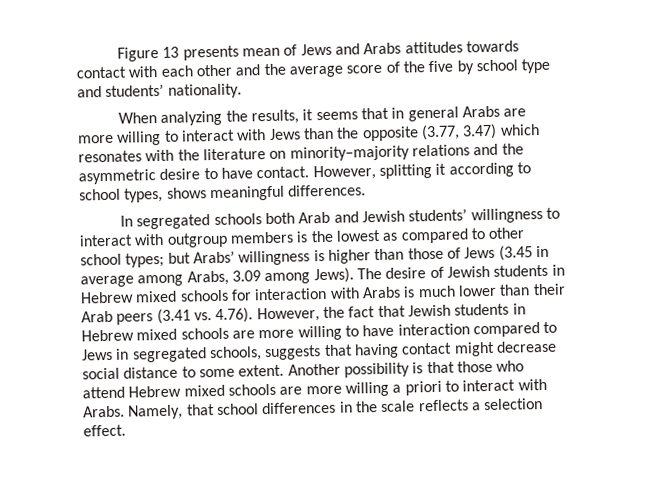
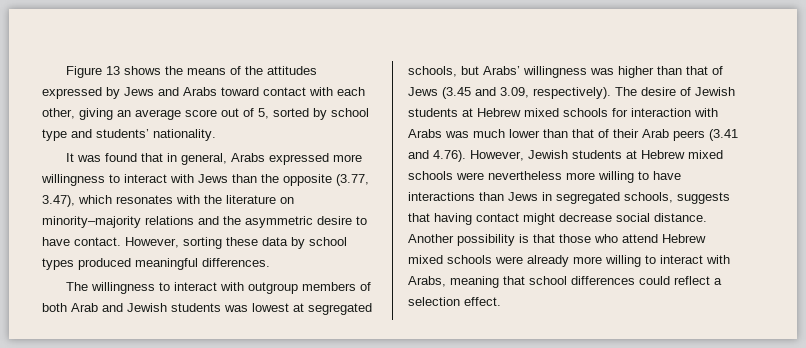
- Figure 13 presents mean of Jews and Arabs attitudes towards contact with each other and the average score of the five by school type and students’ nationality.
+ Figure 13 shows the means of the attitudes expressed by Jews and Arabs toward contact with each other, giving an average score out of 5, sorted by school type and students’ nationality.
- When analyzing the results, it seems that in general Arabs are more willing to interact with Jews than the opposite (3.77, 3.47) which resonates with the literature on minority–majority relations and the asymmetric desire to have contact.
+ It was found that in general, Arabs expressed more willingness to interact with Jews than the opposite (3.77, 3.47), which resonates with the literature on minority–majority relations and the asymmetric desire to have contact.
- However, splitting it according to school types, shows meaningful differences.
- In segregated schools both Arab and Jewish students’ willingness to interact with outgroup members is the lowest as compared to other school types; but Arabs’ willingness is higher than those of Jews (3.45 in average among Arabs, 3.09 among Jews).
+ However, sorting these data by school types produced meaningful differences.
+ The willingness to interact with outgroup members of both Arab and Jewish students was lowest at segregated schools, but Arabs’ willingness was higher than that of Jews (3.45 and 3.09, respectively).
- The desire of Jewish students in Hebrew mixed schools for interaction with Arabs is much lower than their Arab peers (3.41 vs. 4.76). However, the fact that Jewish students in Hebrew mixed schools are more willing to have interaction compared to Jews in segregated schools, suggests that having contact might decrease social distance to some extent.
+ The desire of Jewish students at Hebrew mixed schools for interaction with Arabs was much lower than that of their Arab peers (3.41 and 4.76). However, Jewish students at Hebrew mixed schools were nevertheless more willing to have interactions than Jews in segregated schools, suggests that having contact might decrease social distance.
- Another possibility is that those who attend Hebrew mixed schools are more willing a priori to interact with Arabs. Namely, that school differences in the scale reflects a selection effect.
+ Another possibility is that those who attend Hebrew mixed schools were already more willing to interact with Arabs, meaning that school differences could reflect a selection effect.

